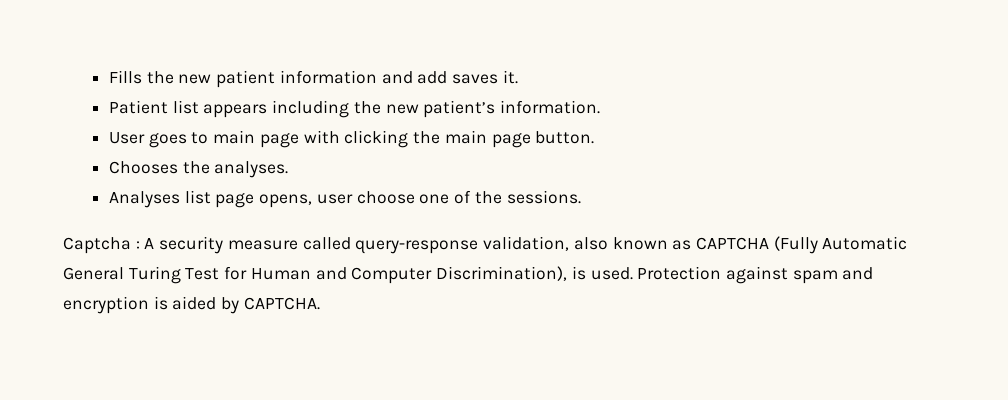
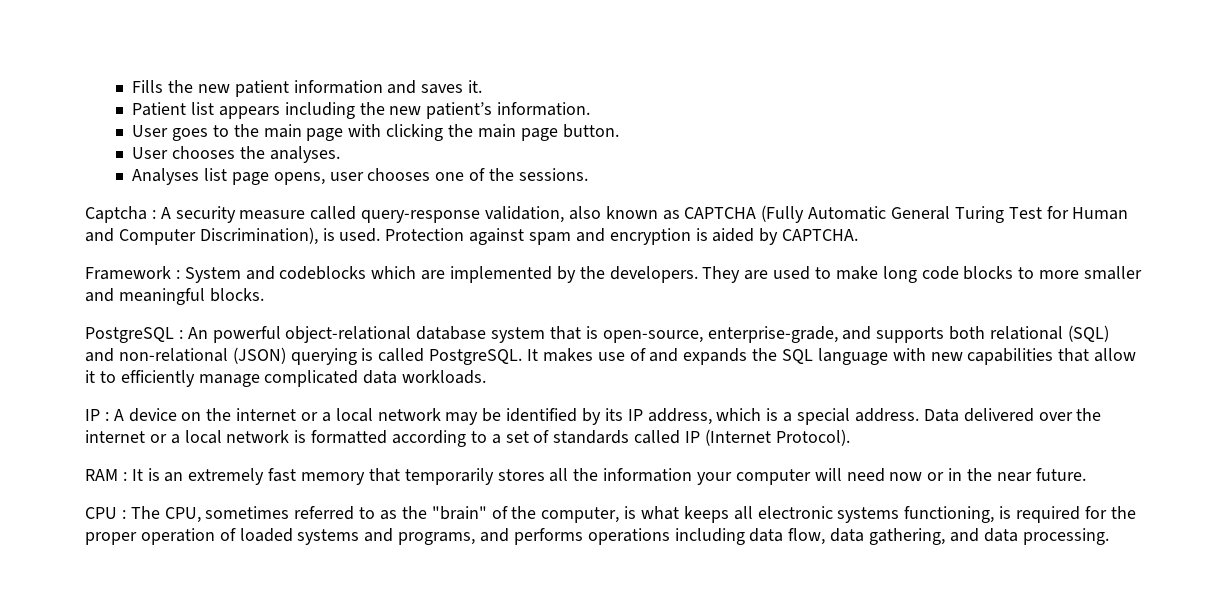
- Fills the new patient information and add saves it.
+ Fills the new patient information and saves it.
- User goes to main page with clicking the main page button.
+ User goes to the main page with clicking the main page button.
- Chooses the analyses.
+ User chooses the analyses.
- Analyses list page opens, user choose one of the sessions.
+ Analyses list page opens, user chooses one of the sessions.
+ Framework : System and codeblocks which are implemented by the developers. They are used to make long code blocks to more smaller and meaningful blocks.
+ PostgreSQL : An powerful object-relational database system that is open-source, enterprise-grade, and supports both relational (SQL) and non-relational (JSON) querying is called PostgreSQL. It makes use of and expands the SQL language with new capabilities that allow it to efficiently manage complicated data workloads.
+ IP : A device on the internet or a local network may be identified by its IP address, which is a special address. Data delivered over the internet or a local network is formatted according to a set of standards called IP (Internet Protocol).
+ RAM : It is an extremely fast memory that temporarily stores all the information your computer will need now or in the near future.
+ CPU : The CPU, sometimes referred to as the "brain" of the computer, is what keeps all electronic systems functioning, is required for the proper operation of loaded systems and programs, and performs operations including data flow, data gathering, and data processing.

